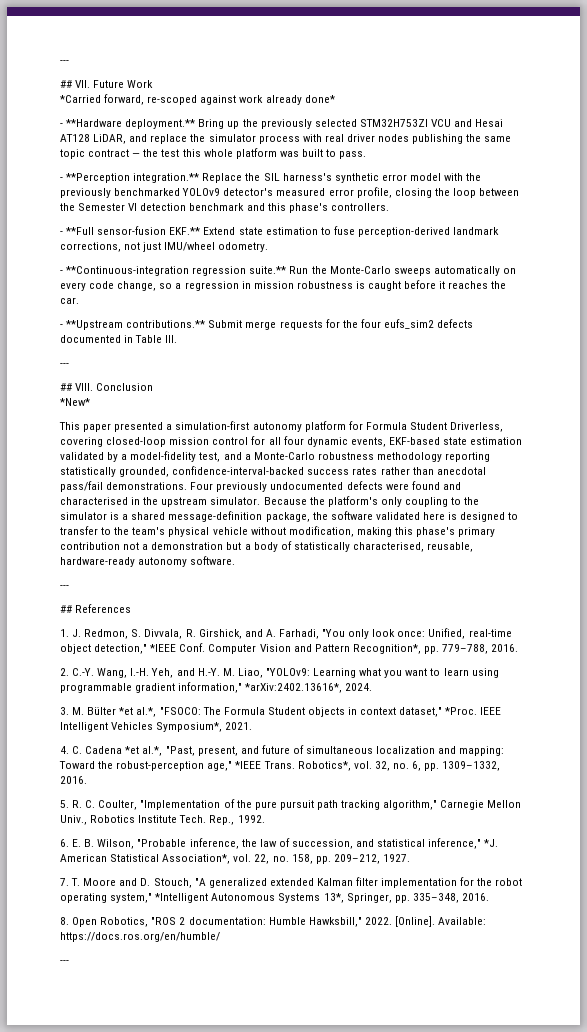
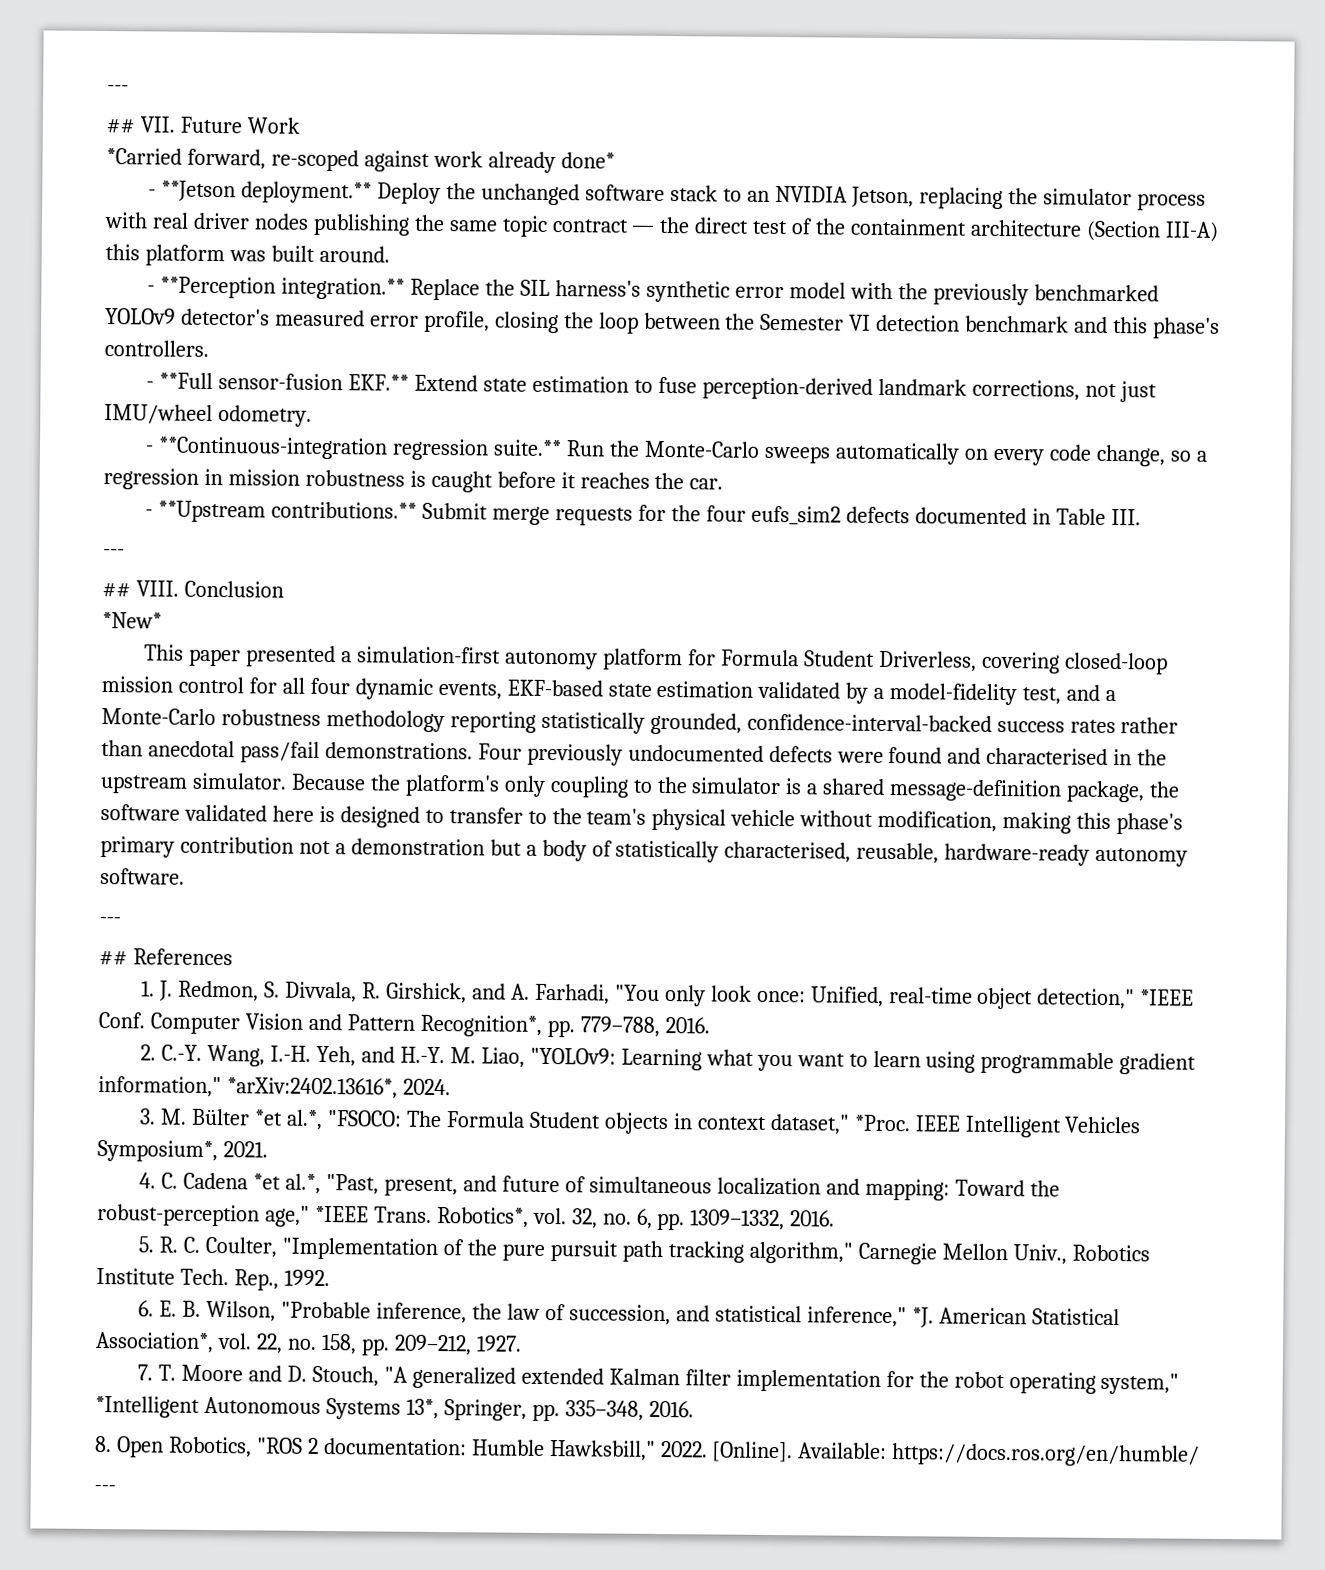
- - **Hardware deployment.** Bring up the previously selected STM32H753ZI VCU and Hesai AT128 LiDAR, and replace the simulator process with real driver nodes publishing the same topic contract — the test this whole platform was built to pass.
+ - **Jetson deployment.** Deploy the unchanged software stack to an NVIDIA Jetson, replacing the simulator process with real driver nodes publishing the same topic contract — the direct test of the containment architecture (Section III-A) this platform was built around.

